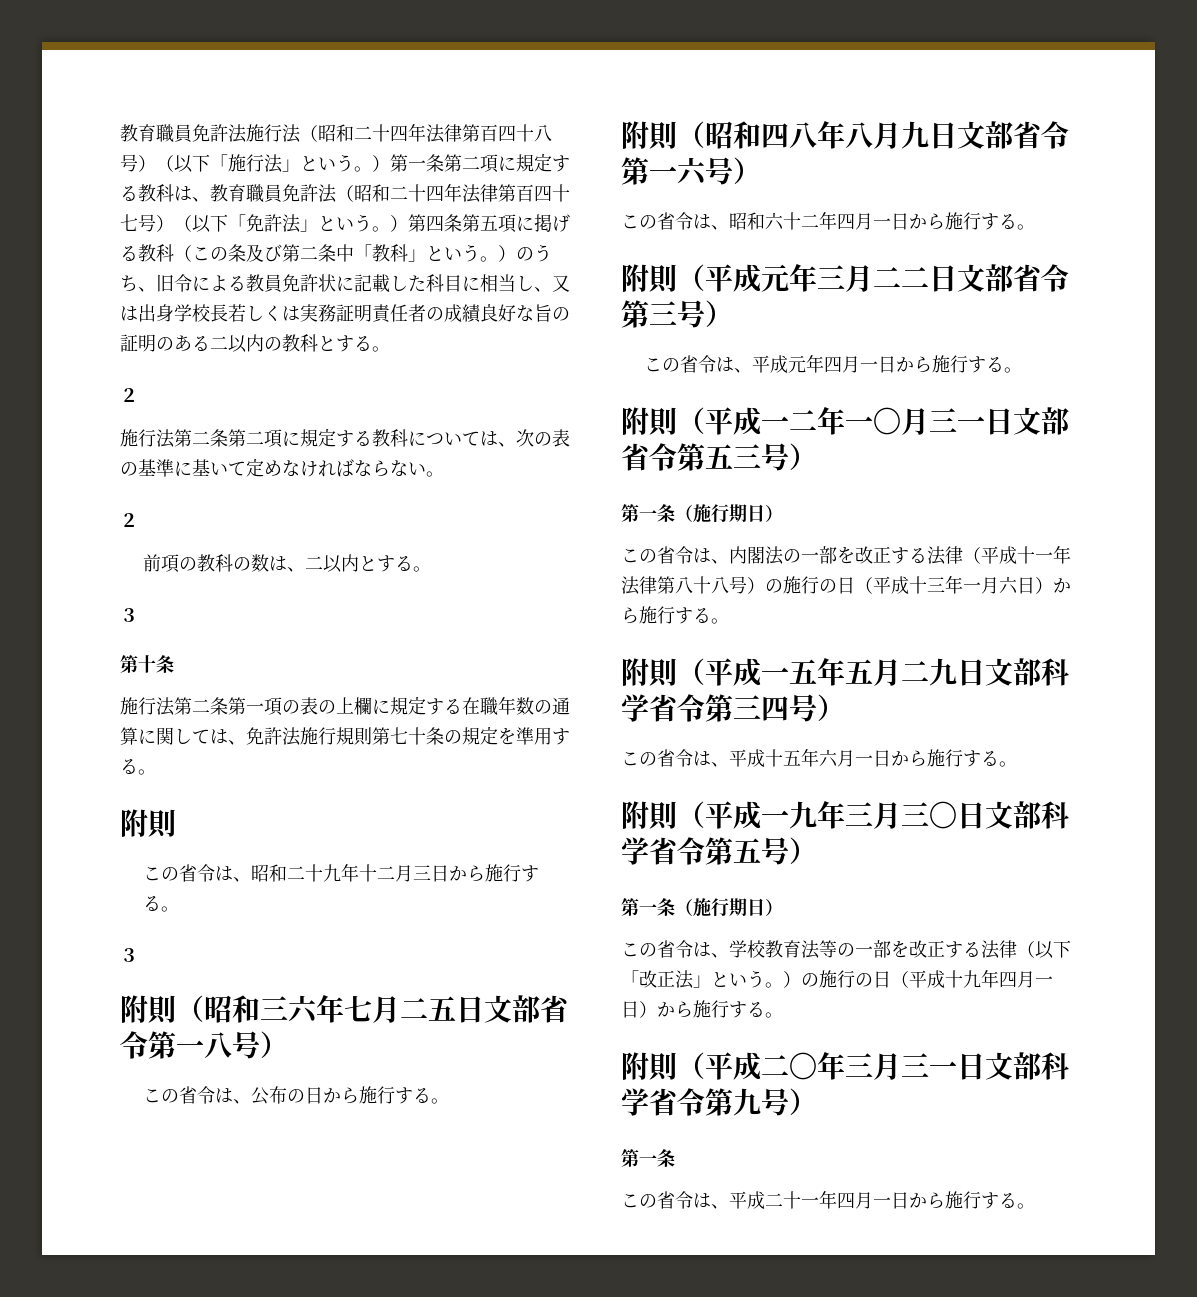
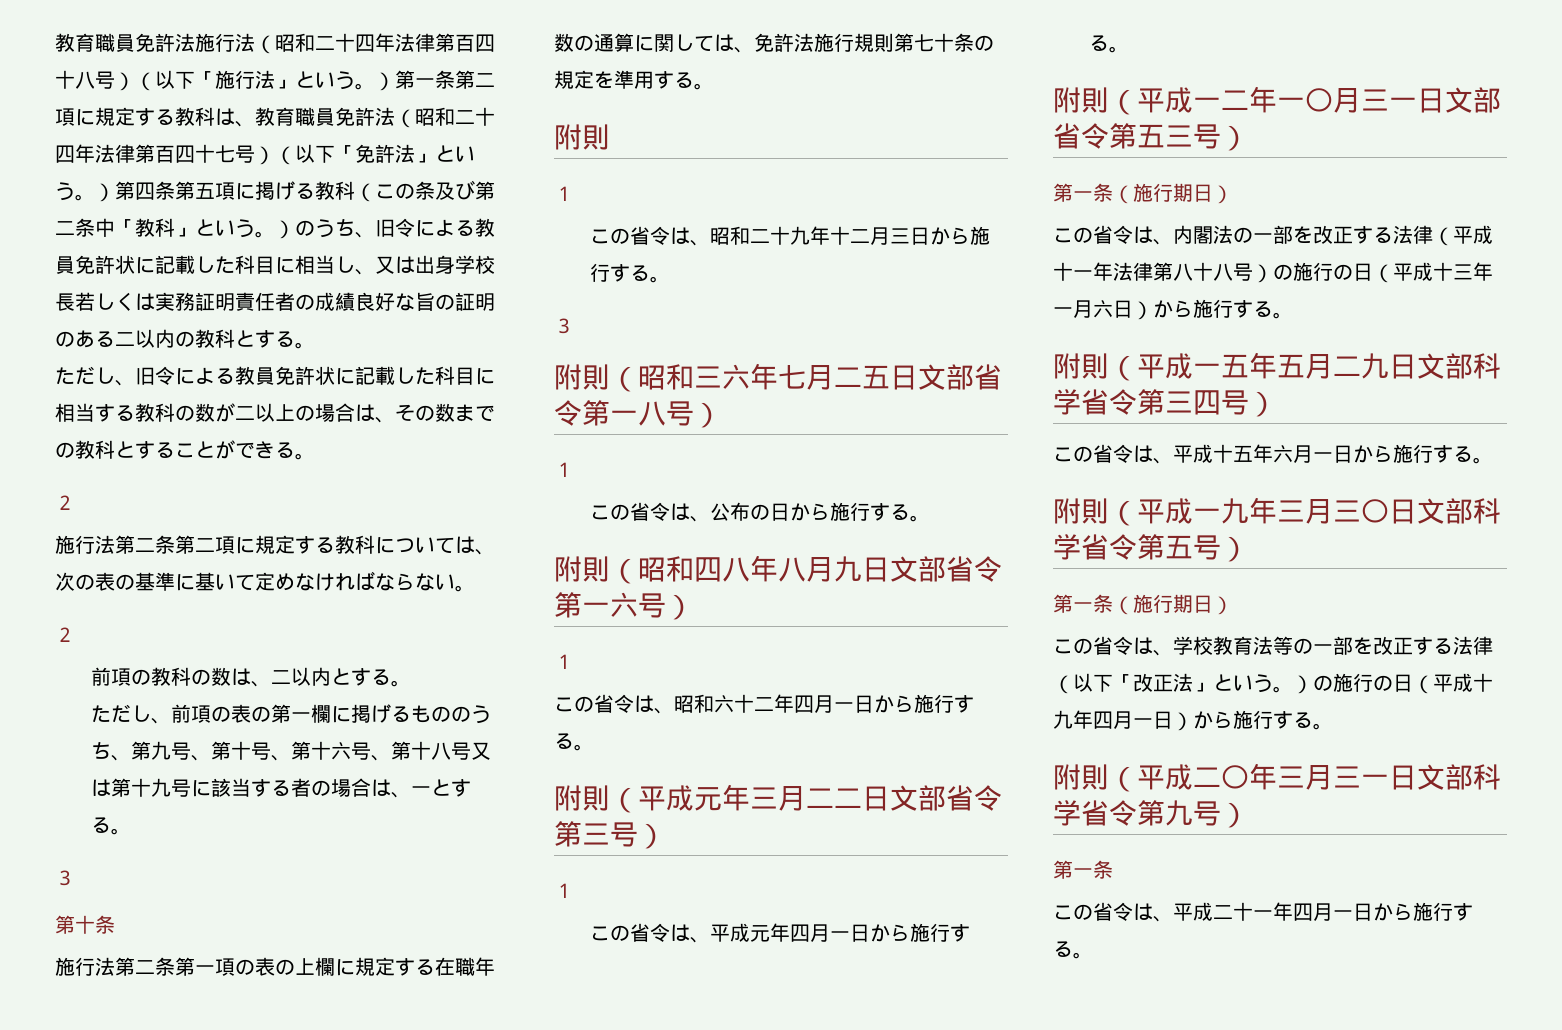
+ ただし、旧令による教員免許状に記載した科目に相当する教科の数が二以上の場合は、その数までの教科とすることができる。
+ ただし、前項の表の第一欄に掲げるもののうち、第九号、第十号、第十六号、第十八号又は第十九号に該当する者の場合は、一とする。
  施行法第二条第一項の表の上欄に規定する在職年数の通算に関しては、免許法施行規則第七十条の規定を準用する。
  附則
+ １
  附則（昭和三六年七月二五日文部省令第一八号）
+ １
  附則（昭和四八年八月九日文部省令第一六号）
+ １
  附則（平成元年三月二二日文部省令第三号）
+ １

